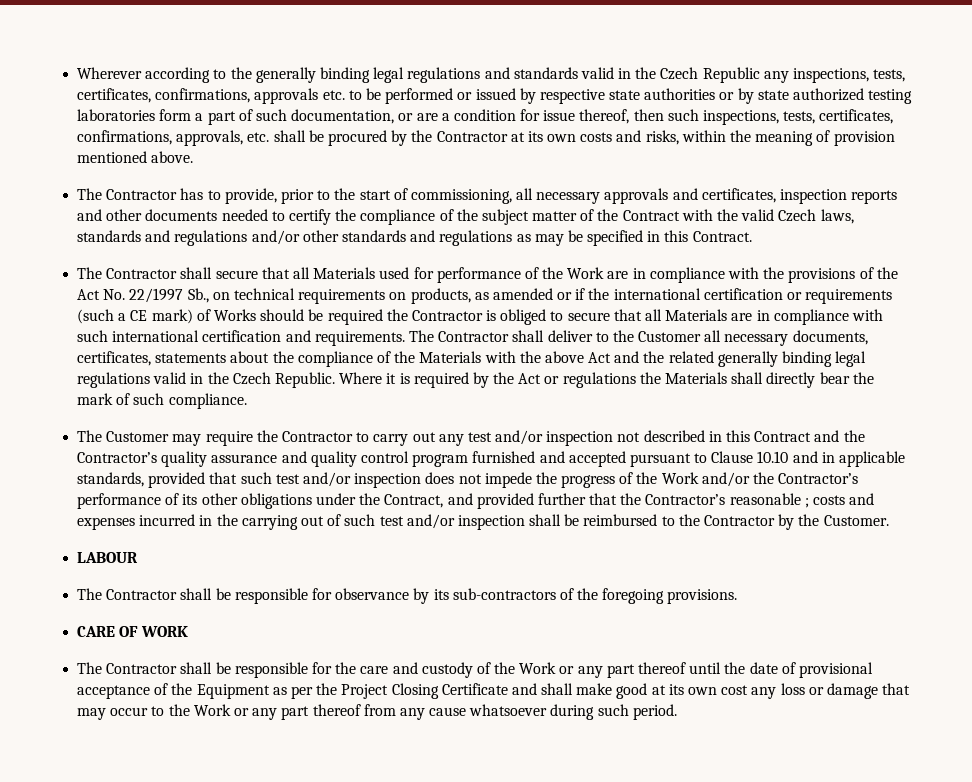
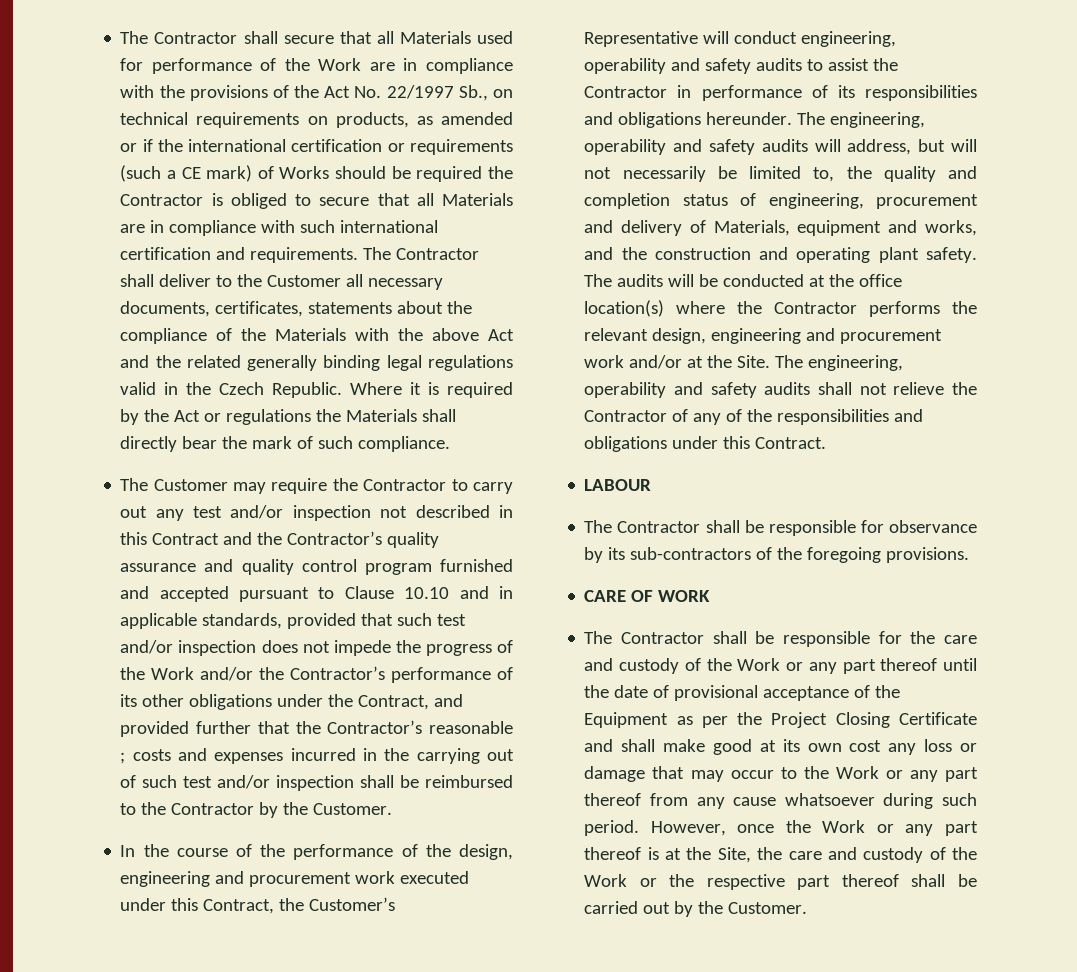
- Wherever according to the generally binding legal regulations and standards valid in the Czech Republic any inspections, tests, certificates, confirmations, approvals etc. to be performed or issued by respective state authorities or by state authorized testing laboratories form a part of such documentation, or are a condition for issue thereof, then such inspections, tests, certificates, confirmations, approvals, etc. shall be procured by the Contractor at its own costs and risks, within the meaning of provision mentioned above.
- The Contractor has to provide, prior to the start of commissioning, all necessary approvals and certificates, inspection reports and other documents needed to certify the compliance of the subject matter of the Contract with the valid Czech laws, standards and regulations and/or other standards and regulations as may be specified in this Contract.
+ In the course of the performance of the design, engineering and procurement work executed under this Contract, the Customer’s Representative will conduct engineering, operability and safety audits to assist the Contractor in performance of its responsibilities and obligations hereunder. The engineering, operability and safety audits will address, but will not necessarily be limited to, the quality and completion status of engineering, procurement and delivery of Materials, equipment and works, and the construction and operating plant safety. The audits will be conducted at the office location(s) where the Contractor performs the relevant design, engineering and procurement work and/or at the Site. The engineering, operability and safety audits shall not relieve the Contractor of any of the responsibilities and obligations under this Contract.
+ However, once the Work or any part thereof is at the Site, the care and custody of the Work or the respective part thereof shall be carried out by the Customer.

